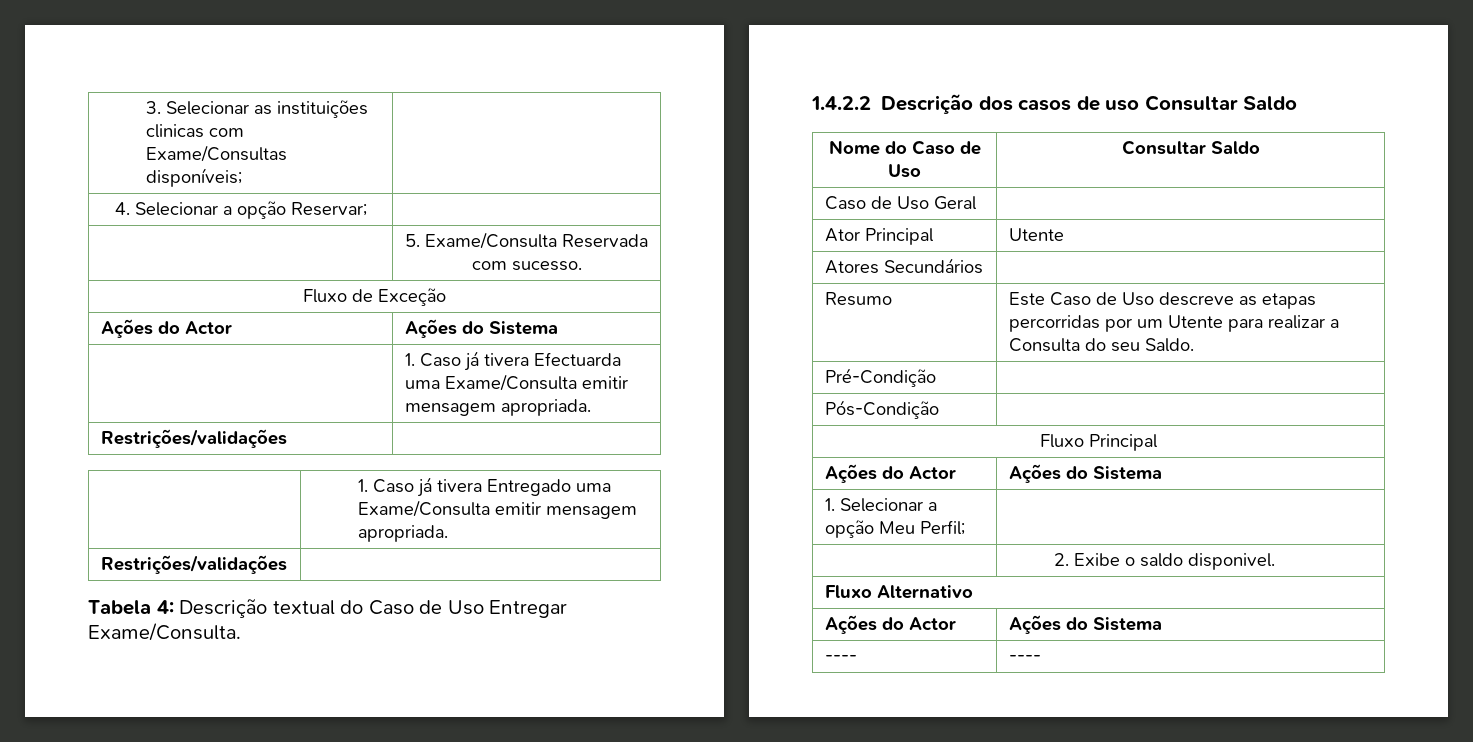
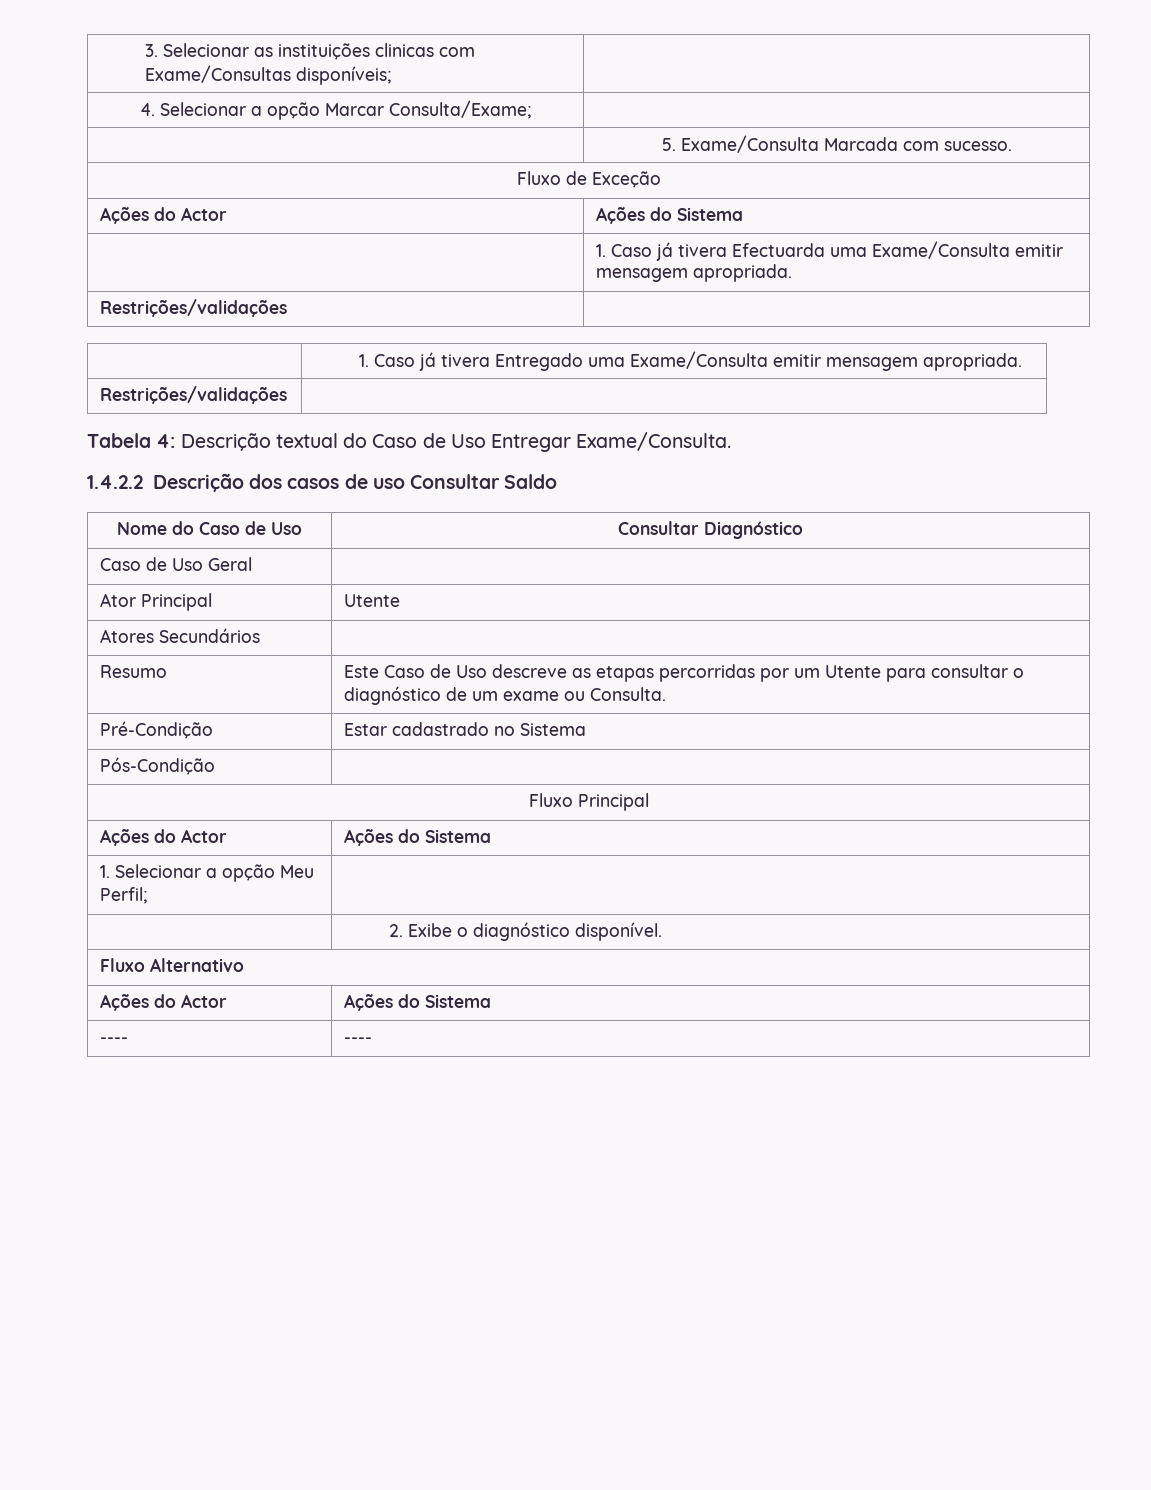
- 4. Selecionar a opção Reservar; |
+ 4. Selecionar a opção Marcar Consulta/Exame; |
- | 5. Exame/Consulta Reservada com sucesso.
+ | 5. Exame/Consulta Marcada com sucesso.
- Nome do Caso de Uso | Consultar Saldo
+ Nome do Caso de Uso | Consultar Diagnóstico
- Resumo | Este Caso de Uso descreve as etapas percorridas por um Utente para realizar a Consulta do seu Saldo.
- Pré-Condição |
+ Resumo | Este Caso de Uso descreve as etapas percorridas por um Utente para consultar o diagnóstico de um exame ou Consulta.
+ Pré-Condição | Estar cadastrado no Sistema
- | 2. Exibe o saldo disponivel.
+ | 2. Exibe o diagnóstico disponível.

